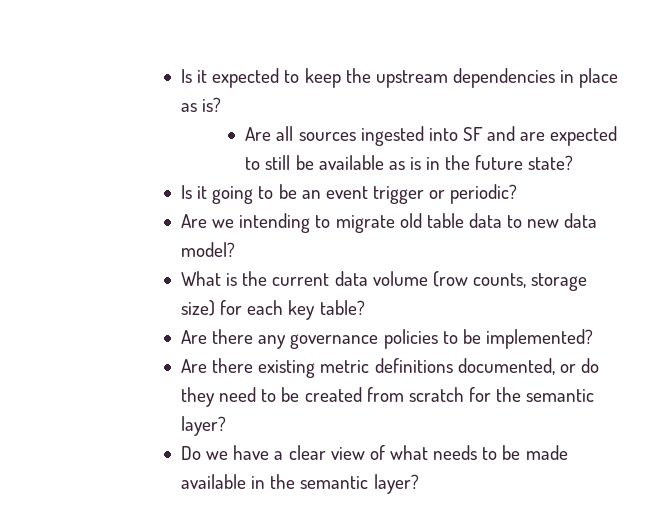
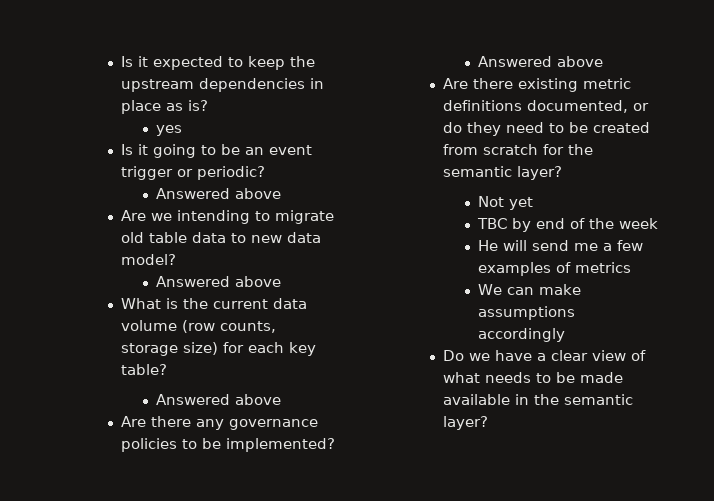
- Are all sources ingested into SF and are expected to still be available as is in the future state?
+ yes
  Is it going to be an event trigger or periodic?
+ Answered above
  Are we intending to migrate old table data to new data model?
+ Answered above
  What is the current data volume (row counts, storage size) for each key table?
+ Answered above
  Are there any governance policies to be implemented?
+ Answered above
+ Not yet
+ TBC by end of the week
+ He will send me a few examples of metrics
+ We can make assumptions accordingly

